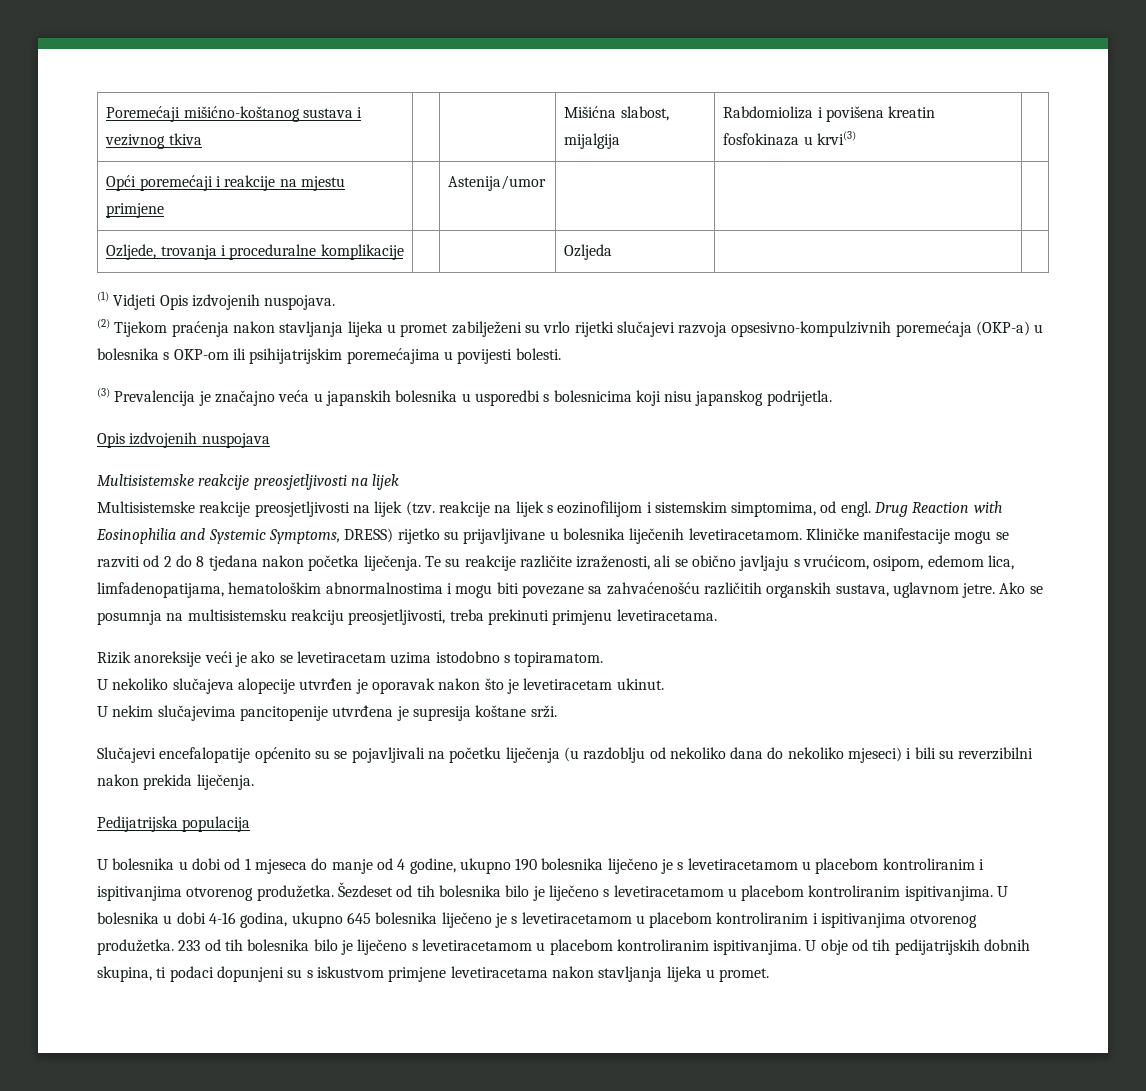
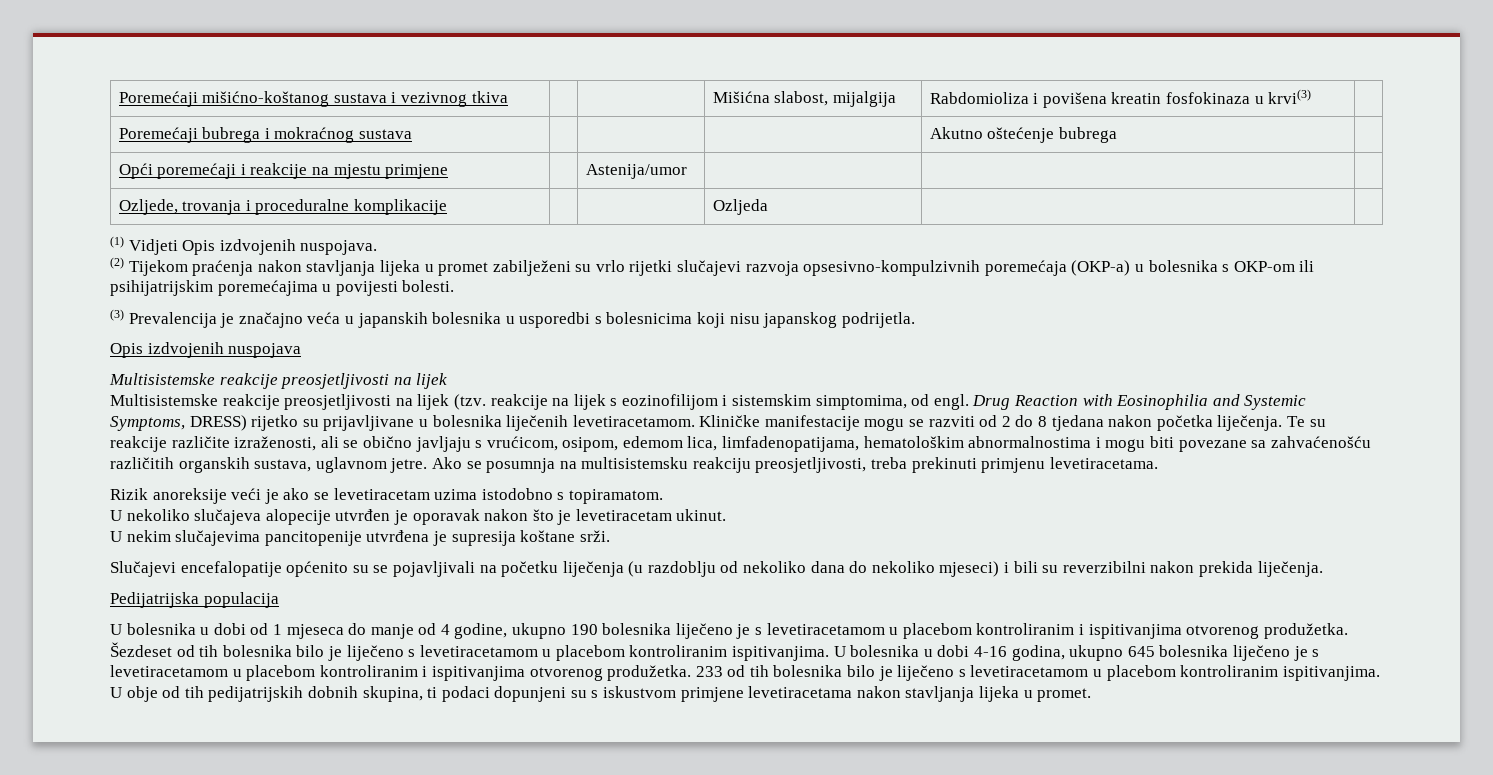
+ Poremećaji bubrega i mokraćnog sustava | | | | Akutno oštećenje bubrega |

